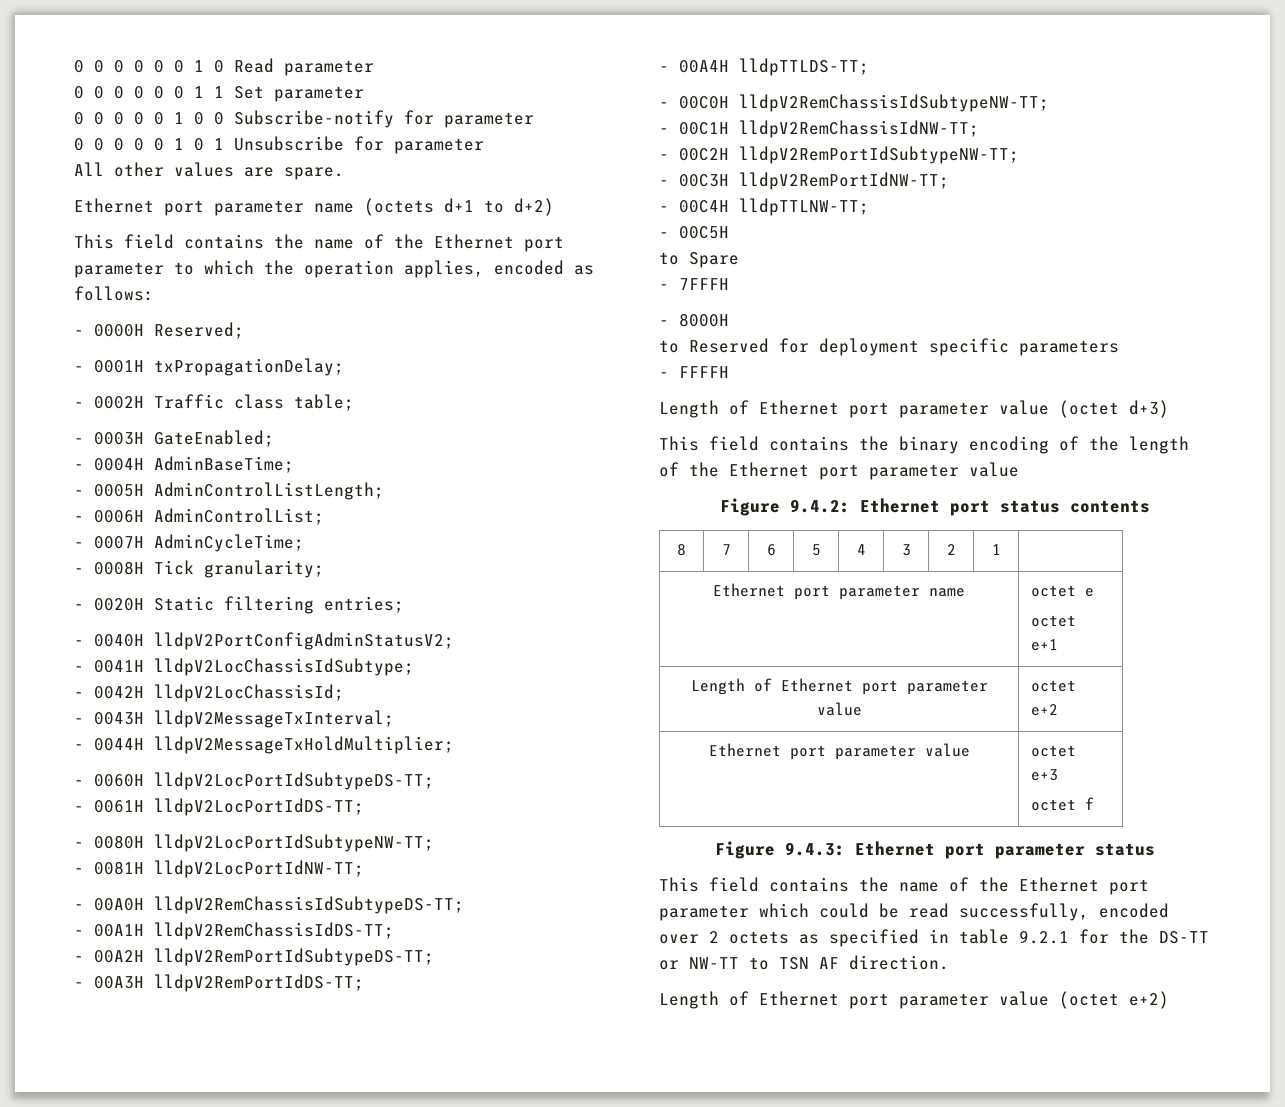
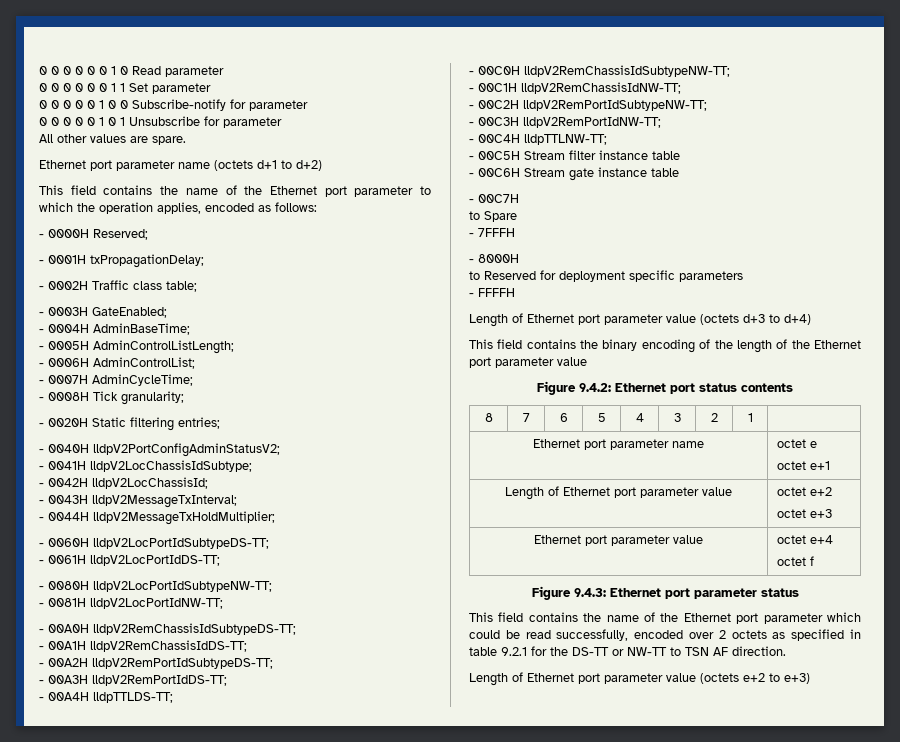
- - 00C5H
+ - 00C5H Stream filter instance table
+ - 00C6H Stream gate instance table
+ - 00C7H
- Length of Ethernet port parameter value (octet d+3)
+ Length of Ethernet port parameter value (octets d+3 to d+4)
  Length of Ethernet port parameter value | octet e+2
- Ethernet port parameter value | octet e+3
+ octet e+3
+ Ethernet port parameter value | octet e+4
- Length of Ethernet port parameter value (octet e+2)
+ Length of Ethernet port parameter value (octets e+2 to e+3)

